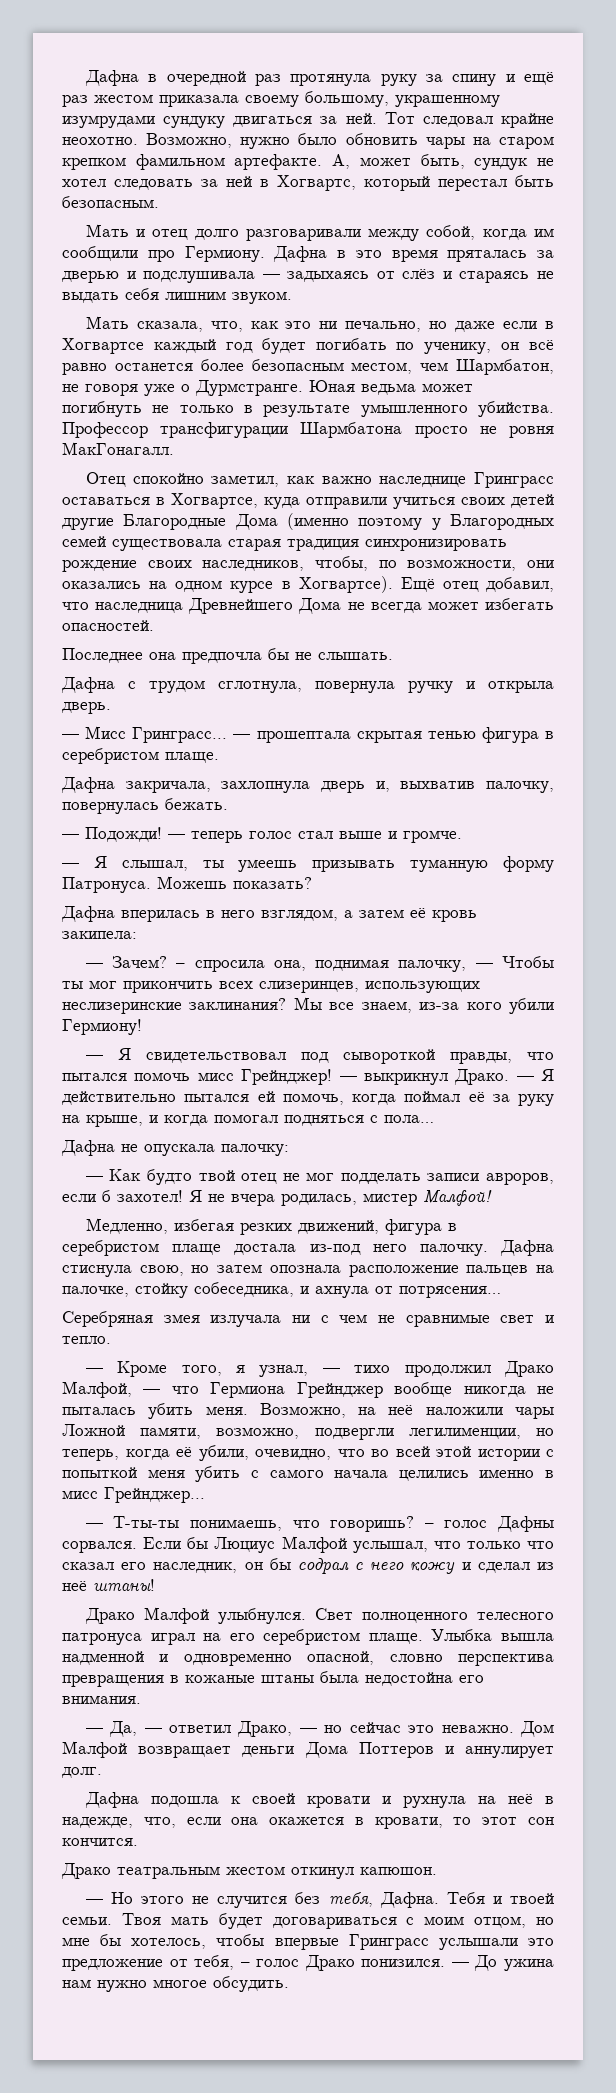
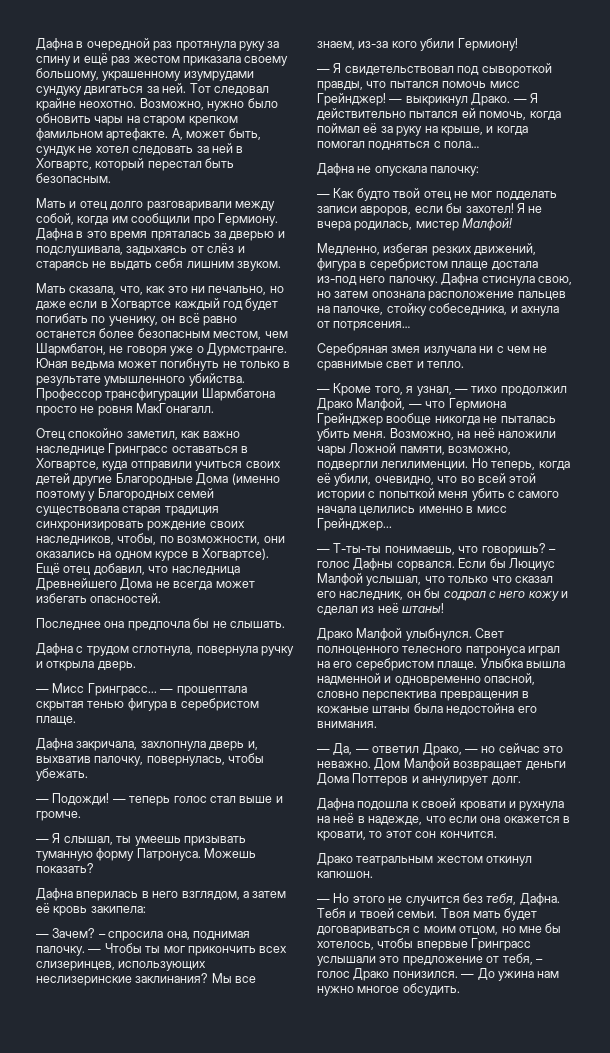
- Дафна в это время пряталась за дверью и подслушивала — задыхаясь от слёз и стараясь не выдать себя лишним звуком.
+ Дафна в это время пряталась за дверью и подслушивала, задыхаясь от слёз и стараясь не выдать себя лишним звуком.
- Дафна закричала, захлопнула дверь и, выхватив палочку, повернулась бежать.
+ Дафна закричала, захлопнула дверь и, выхватив палочку, повернулась, чтобы убежать.
- – спросила она, поднимая палочку, — Чтобы ты мог прикончить всех слизеринцев, использующих неслизеринские заклинания?
+ – спросила она, поднимая палочку. — Чтобы ты мог прикончить всех слизеринцев, использующих неслизеринские заклинания?
- — Как будто твой отец не мог подделать записи авроров, если б захотел!
+ — Как будто твой отец не мог подделать записи авроров, если бы захотел!
- Возможно, на неё наложили чары Ложной памяти, возможно, подвергли легилименции, но теперь, когда её убили, очевидно, что во всей этой истории с попыткой меня убить с самого начала целились именно в мисс Грейнджер...
+ Возможно, на неё наложили чары Ложной памяти, возможно, подвергли легилименции. Но теперь, когда её убили, очевидно, что во всей этой истории с попыткой меня убить с самого начала целились именно в мисс Грейнджер...
- Дафна подошла к своей кровати и рухнула на неё в надежде, что, если она окажется в кровати, то этот сон кончится.
+ Дафна подошла к своей кровати и рухнула на неё в надежде, что если она окажется в кровати, то этот сон кончится.

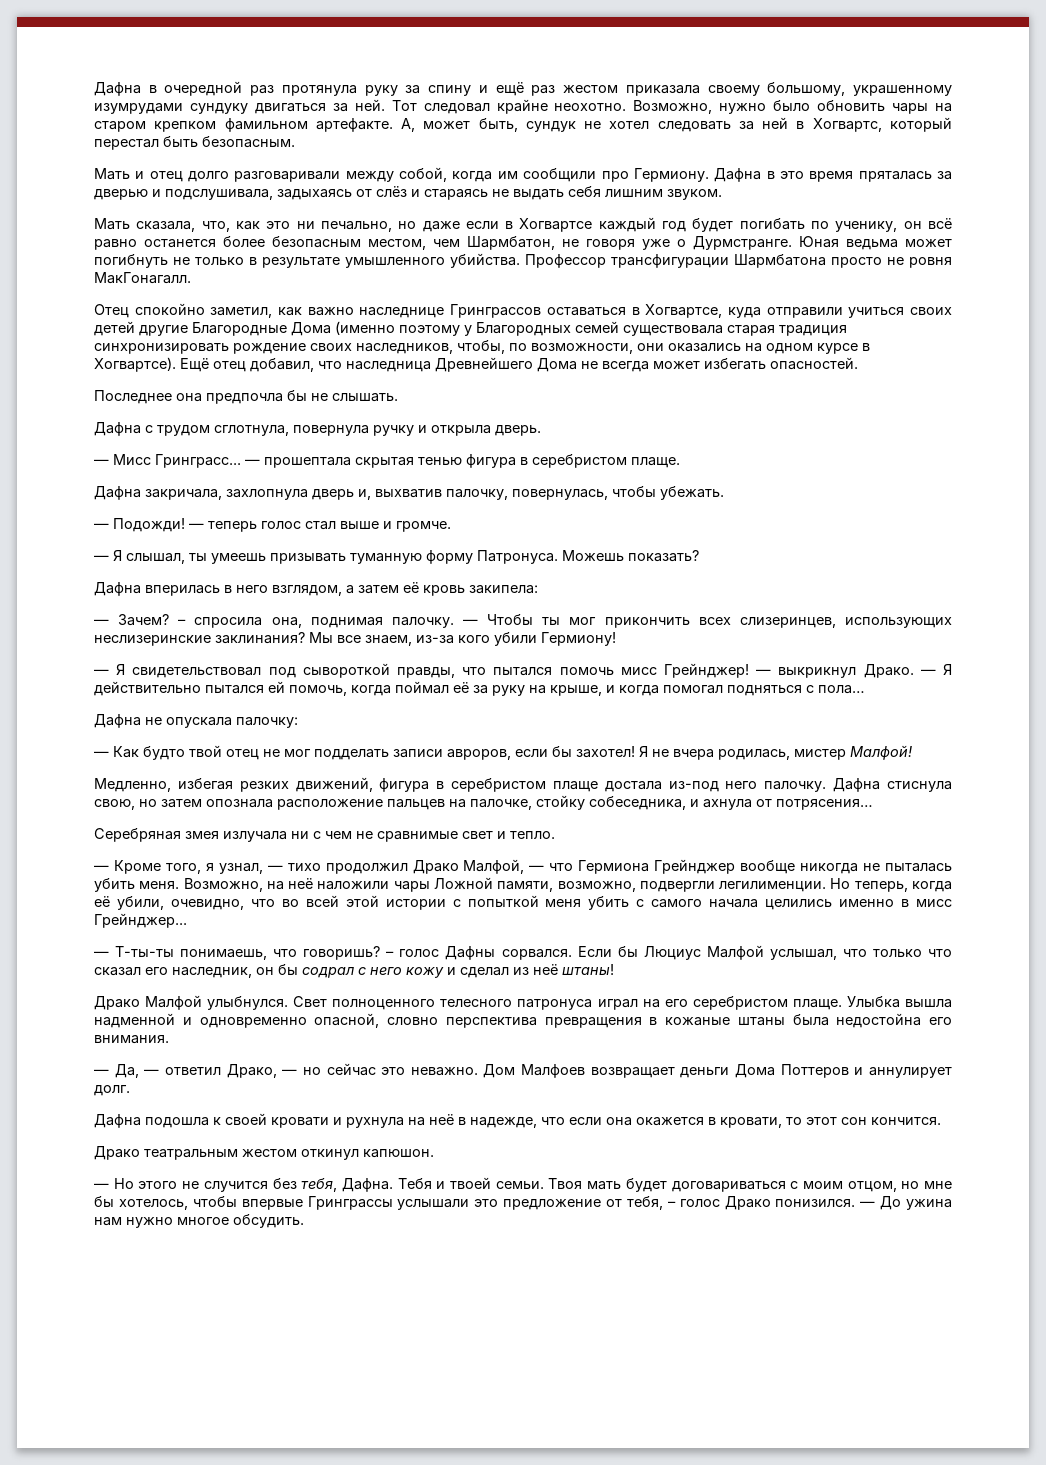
- Отец спокойно заметил, как важно наследнице Гринграсс оставаться в Хогвартсе, куда отправили учиться своих детей другие Благородные Дома (именно поэтому у Благородных семей существовала старая традиция синхронизировать рождение своих наследников, чтобы, по возможности, они оказались на одном курсе в Хогвартсе).
+ Отец спокойно заметил, как важно наследнице Гринграссов оставаться в Хогвартсе, куда отправили учиться своих детей другие Благородные Дома (именно поэтому у Благородных семей существовала старая традиция синхронизировать рождение своих наследников, чтобы, по возможности, они оказались на одном курсе в Хогвартсе).
- Дом Малфой возвращает деньги Дома Поттеров и аннулирует долг.
+ Дом Малфоев возвращает деньги Дома Поттеров и аннулирует долг.
- Твоя мать будет договариваться с моим отцом, но мне бы хотелось, чтобы впервые Гринграсс услышали это предложение от тебя, – голос Драко понизился.
+ Твоя мать будет договариваться с моим отцом, но мне бы хотелось, чтобы впервые Гринграссы услышали это предложение от тебя, – голос Драко понизился.

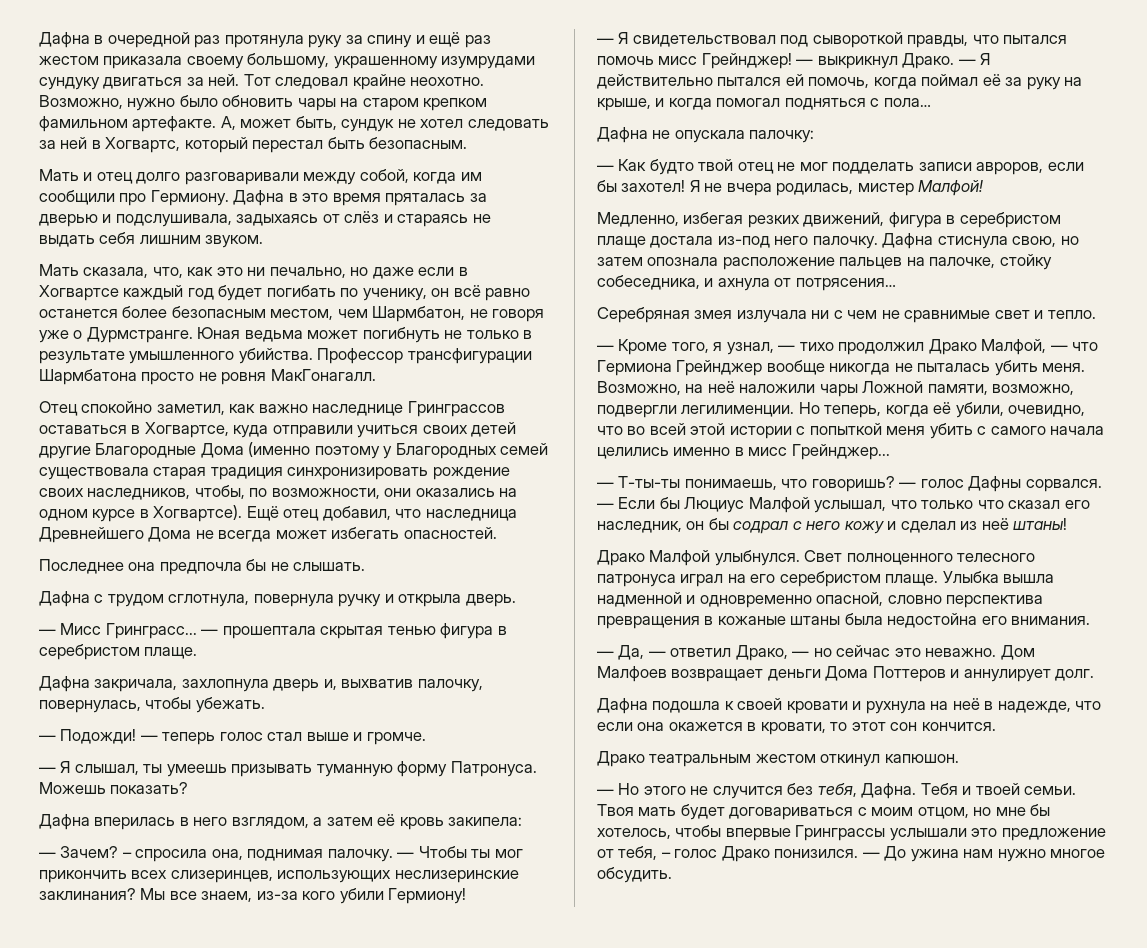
- – голос Дафны сорвался.
+ — голос Дафны сорвался.
- Если бы Люциус Малфой услышал, что только что сказал его наследник, он бы содрал с него кожу и сделал из неё штаны!
+ — Если бы Люциус Малфой услышал, что только что сказал его наследник, он бы содрал с него кожу и сделал из неё штаны!

